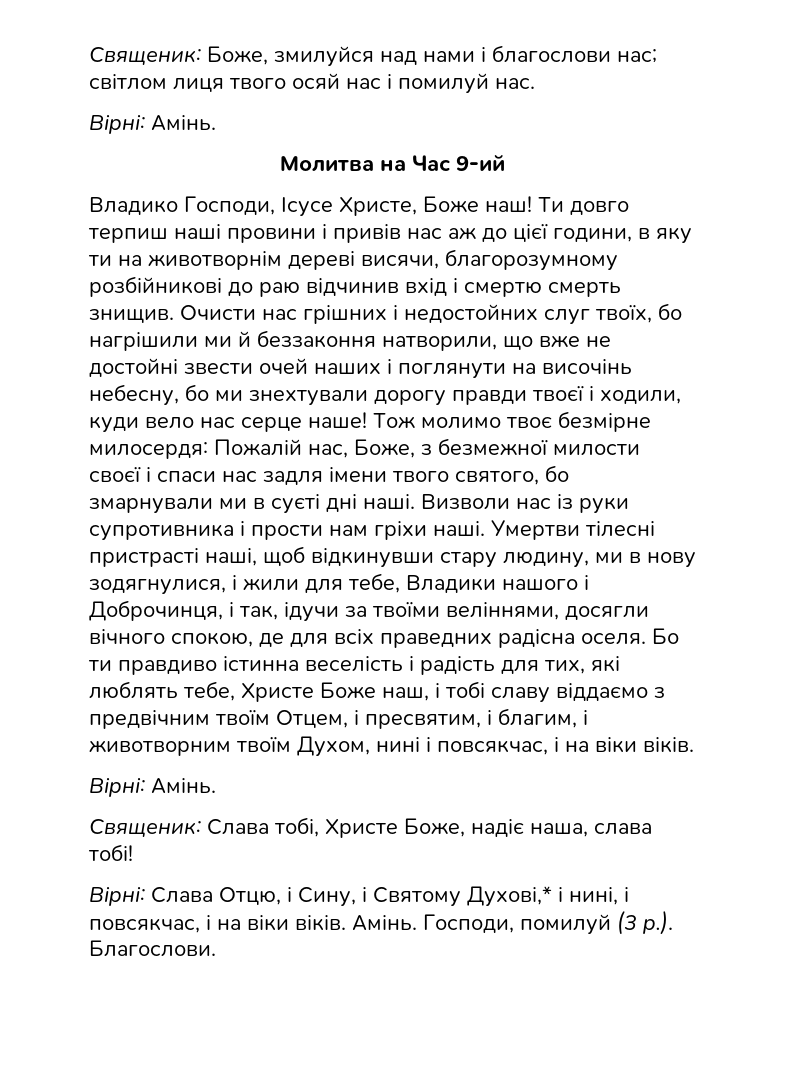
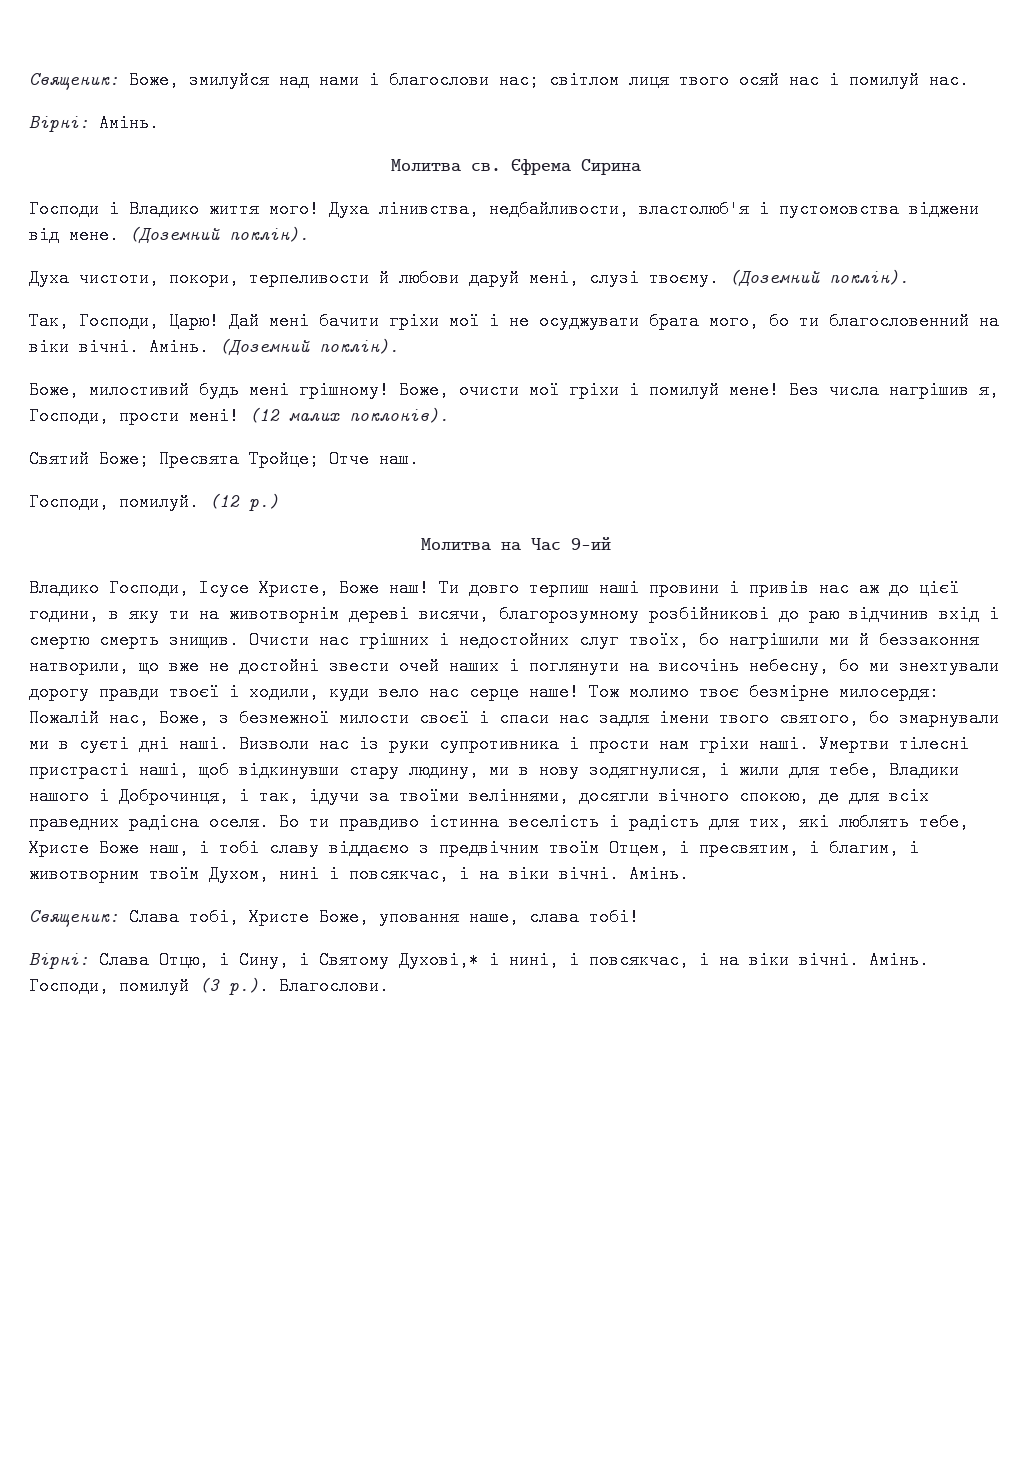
+ Молитва св. Єфрема Сирина
+ Господи і Владико життя мого! Духа лінивства, недбайливости, властолюб'я і пустомовства віджени від мене. (Доземний поклін).
+ Духа чистоти, покори, терпеливости й любови даруй мені, слузі твоєму. (Доземний поклін).
+ Так, Господи, Царю! Дай мені бачити гріхи мої і не осуджувати брата мого, бо ти благословенний на віки вічні. Амінь. (Доземний поклін).
+ Боже, милостивий будь мені грішному! Боже, очисти мої гріхи і помилуй мене! Без числа нагрішив я, Господи, прости мені! (12 малих поклонів).
+ Святий Боже; Пресвята Тройце; Отче наш.
+ Господи, помилуй. (12 р.)
- Бо ти правдиво істинна веселість і радість для тих, які люблять тебе, Христе Боже наш, і тобі славу віддаємо з предвічним твоїм Отцем, і пресвятим, і благим, і животворним твоїм Духом, нині і повсякчас, і на віки віків.
- Вірні: Амінь.
+ Бо ти правдиво істинна веселість і радість для тих, які люблять тебе, Христе Боже наш, і тобі славу віддаємо з предвічним твоїм Отцем, і пресвятим, і благим, і животворним твоїм Духом, нині і повсякчас, і на віки вічні. Амінь.
- Священик: Слава тобі, Христе Боже, надіє наша, слава тобі!
+ Священик: Слава тобі, Христе Боже, уповання наше, слава тобі!
- Вірні: Слава Отцю, і Сину, і Святому Духові,* і нині, і повсякчас, і на віки віків.
+ Вірні: Слава Отцю, і Сину, і Святому Духові,* і нині, і повсякчас, і на віки вічні.

